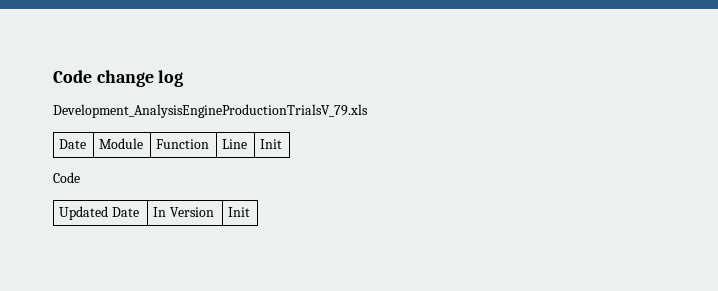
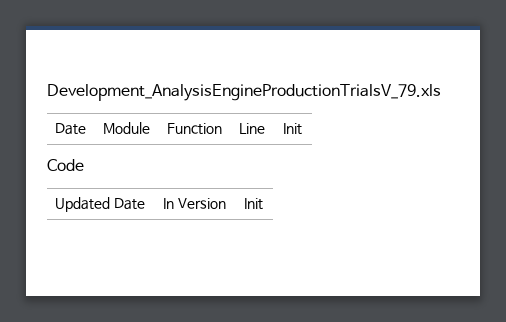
- Code change log

